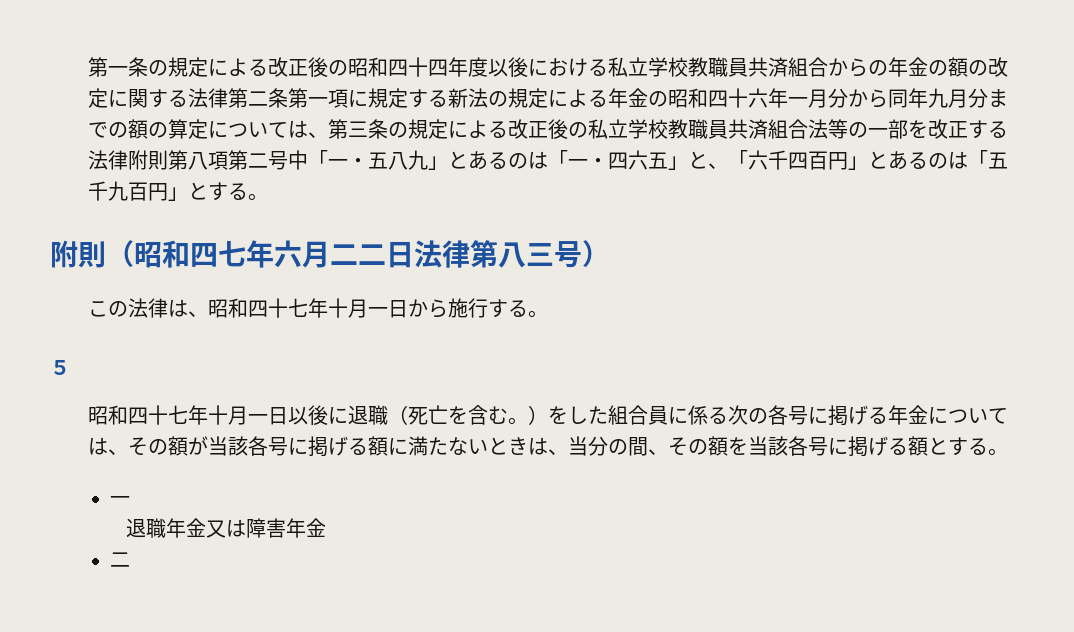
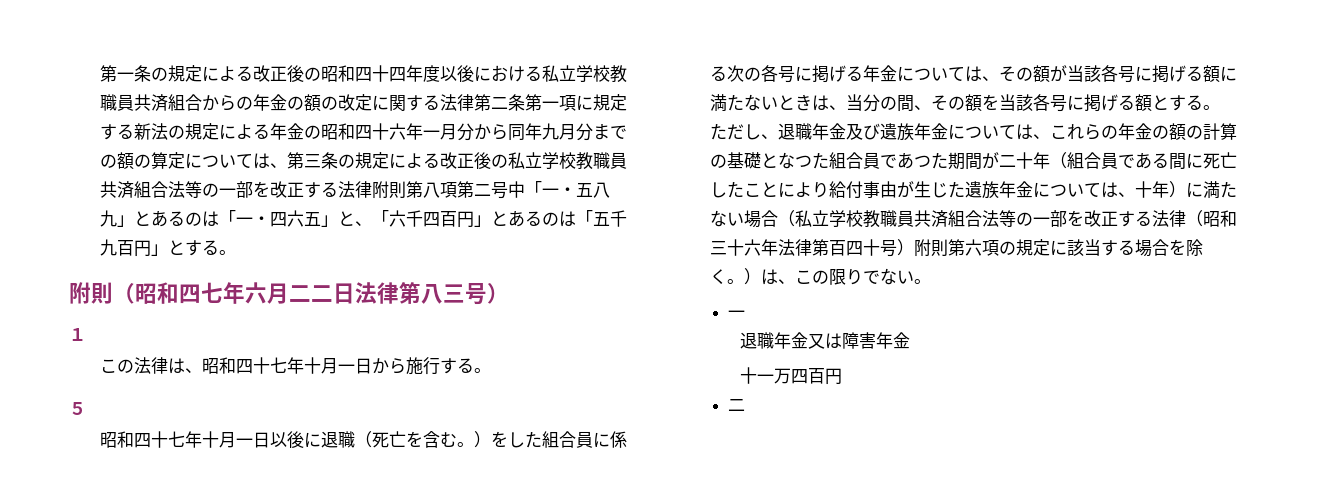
+ １
+ ただし、退職年金及び遺族年金については、これらの年金の額の計算の基礎となつた組合員であつた期間が二十年（組合員である間に死亡したことにより給付事由が生じた遺族年金については、十年）に満たない場合（私立学校教職員共済組合法等の一部を改正する法律（昭和三十六年法律第百四十号）附則第六項の規定に該当する場合を除く。）は、この限りでない。
+ 十一万四百円

